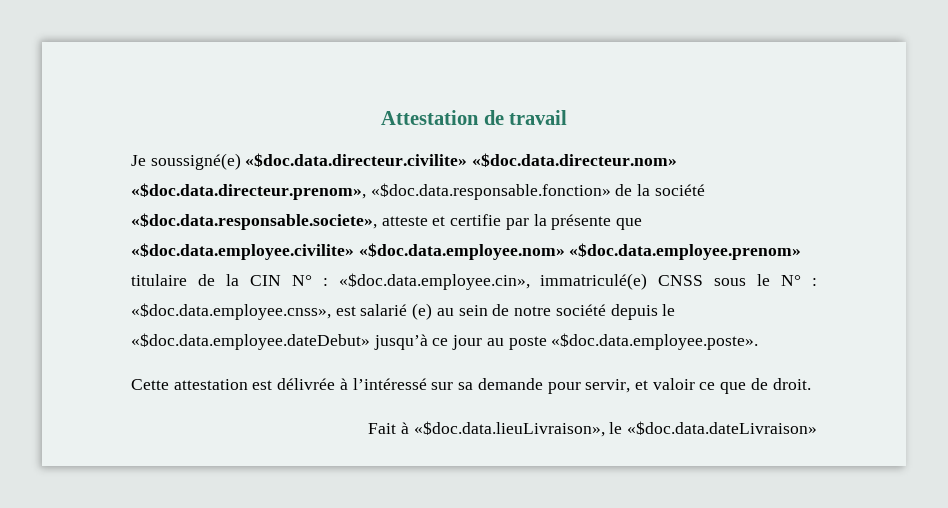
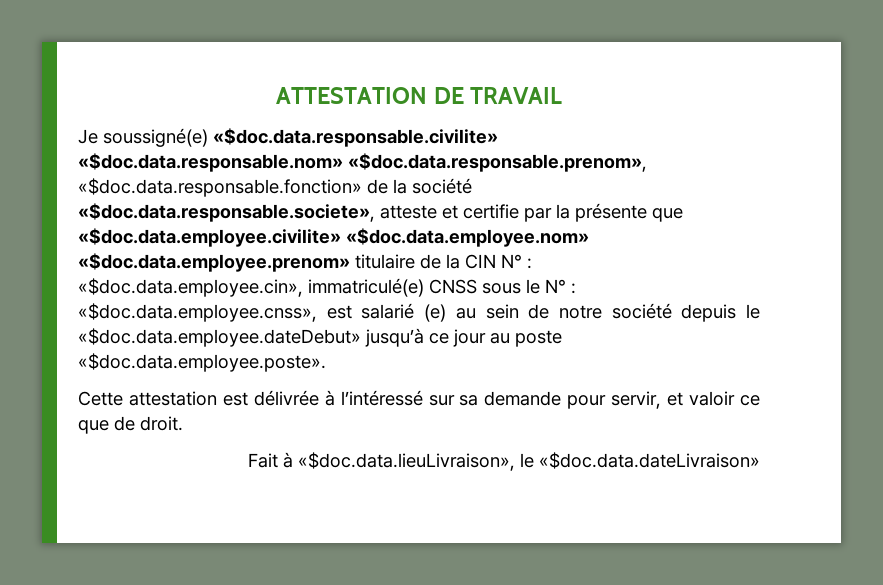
- Attestation de travail
+ ATTESTATION DE TRAVAIL
- Je soussigné(e) «$doc.data.directeur.civilite» «$doc.data.directeur.nom» «$doc.data.directeur.prenom», «$doc.data.responsable.fonction» de la société «$doc.data.responsable.societe», atteste et certifie par la présente que «$doc.data.employee.civilite» «$doc.data.employee.nom» «$doc.data.employee.prenom» titulaire de la CIN N° : «$doc.data.employee.cin», immatriculé(e) CNSS sous le N° : «$doc.data.employee.cnss», est salarié (e) au sein de notre société depuis le «$doc.data.employee.dateDebut» jusqu’à ce jour au poste «$doc.data.employee.poste».
+ Je soussigné(e) «$doc.data.responsable.civilite» «$doc.data.responsable.nom» «$doc.data.responsable.prenom», «$doc.data.responsable.fonction» de la société «$doc.data.responsable.societe», atteste et certifie par la présente que «$doc.data.employee.civilite» «$doc.data.employee.nom» «$doc.data.employee.prenom» titulaire de la CIN N° : «$doc.data.employee.cin», immatriculé(e) CNSS sous le N° : «$doc.data.employee.cnss», est salarié (e) au sein de notre société depuis le «$doc.data.employee.dateDebut» jusqu’à ce jour au poste «$doc.data.employee.poste».

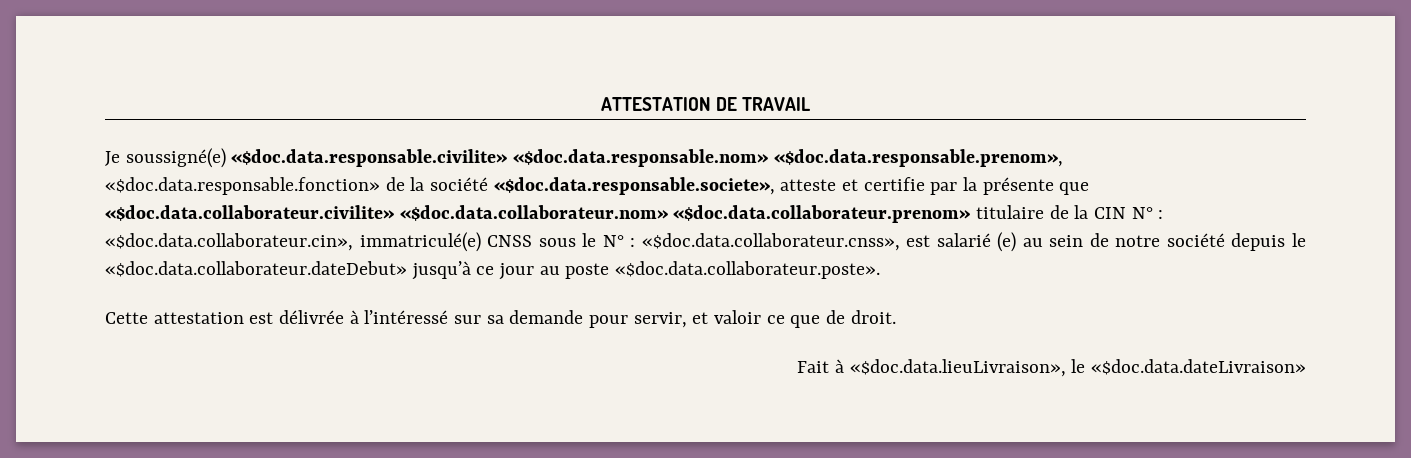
- Je soussigné(e) «$doc.data.responsable.civilite» «$doc.data.responsable.nom» «$doc.data.responsable.prenom», «$doc.data.responsable.fonction» de la société «$doc.data.responsable.societe», atteste et certifie par la présente que «$doc.data.employee.civilite» «$doc.data.employee.nom» «$doc.data.employee.prenom» titulaire de la CIN N° : «$doc.data.employee.cin», immatriculé(e) CNSS sous le N° : «$doc.data.employee.cnss», est salarié (e) au sein de notre société depuis le «$doc.data.employee.dateDebut» jusqu’à ce jour au poste «$doc.data.employee.poste».
+ Je soussigné(e) «$doc.data.responsable.civilite» «$doc.data.responsable.nom» «$doc.data.responsable.prenom», «$doc.data.responsable.fonction» de la société «$doc.data.responsable.societe», atteste et certifie par la présente que «$doc.data.collaborateur.civilite» «$doc.data.collaborateur.nom» «$doc.data.collaborateur.prenom» titulaire de la CIN N° : «$doc.data.collaborateur.cin», immatriculé(e) CNSS sous le N° : «$doc.data.collaborateur.cnss», est salarié (e) au sein de notre société depuis le «$doc.data.collaborateur.dateDebut» jusqu’à ce jour au poste «$doc.data.collaborateur.poste».

